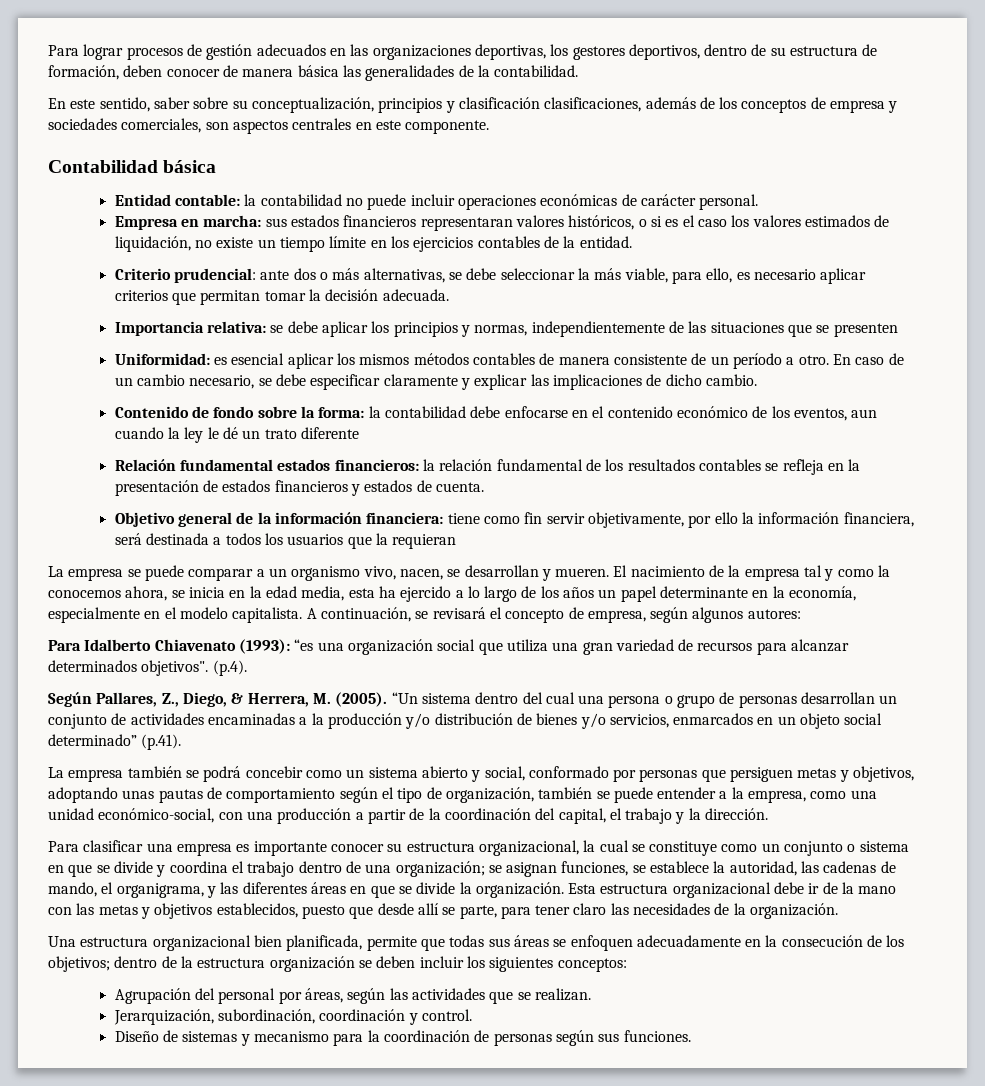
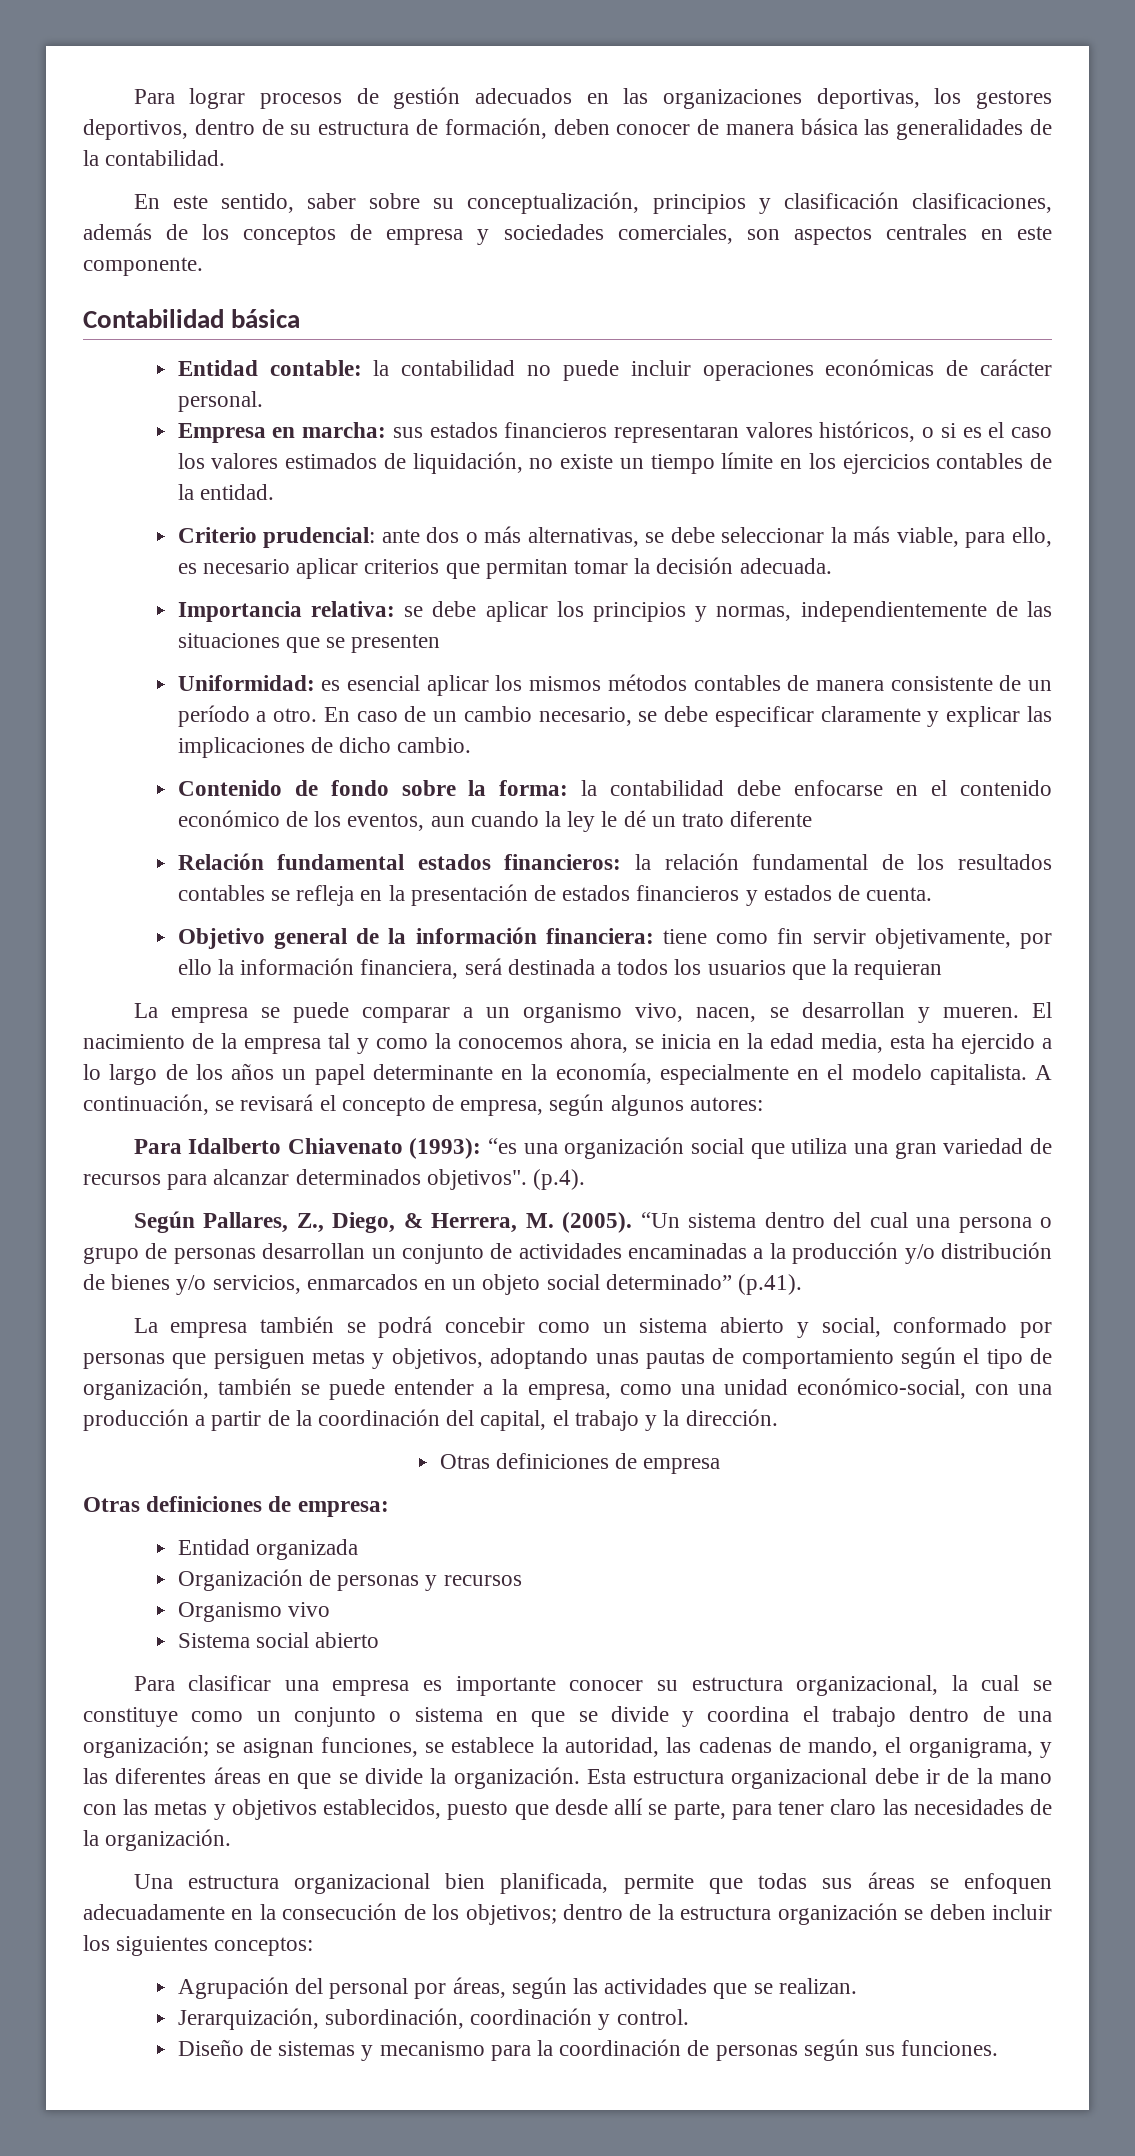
+ Otras definiciones de empresa
+ Otras definiciones de empresa:
+ Entidad organizada
+ Organización de personas y recursos
+ Organismo vivo
+ Sistema social abierto

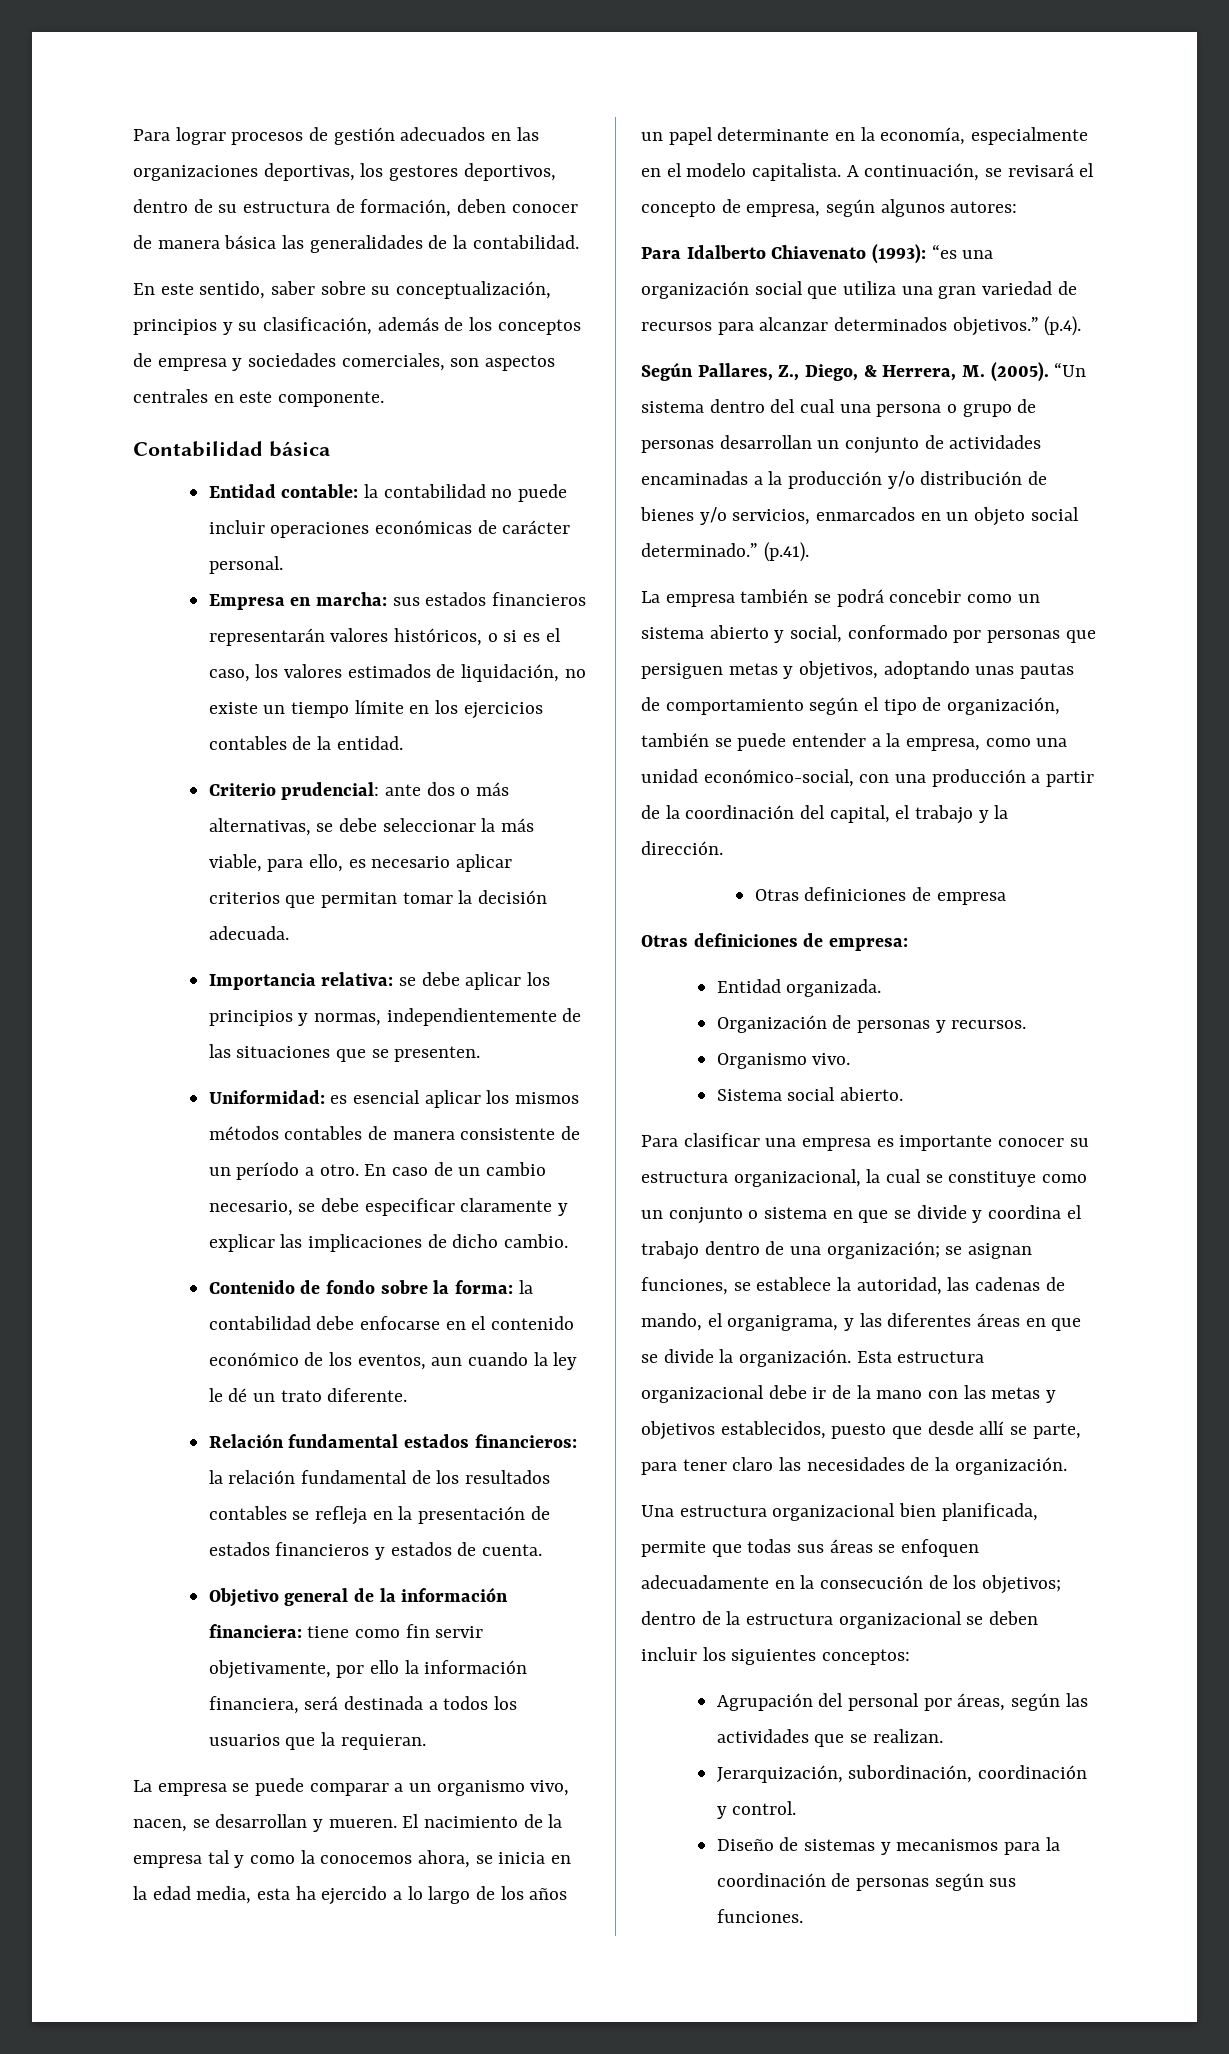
- En este sentido, saber sobre su conceptualización, principios y clasificación clasificaciones, además de los conceptos de empresa y sociedades comerciales, son aspectos centrales en este componente.
+ En este sentido, saber sobre su conceptualización, principios y su clasificación, además de los conceptos de empresa y sociedades comerciales, son aspectos centrales en este componente.
- Empresa en marcha: sus estados financieros representaran valores históricos, o si es el caso los valores estimados de liquidación, no existe un tiempo límite en los ejercicios contables de la entidad.
+ Empresa en marcha: sus estados financieros representarán valores históricos, o si es el caso, los valores estimados de liquidación, no existe un tiempo límite en los ejercicios contables de la entidad.
- Importancia relativa: se debe aplicar los principios y normas, independientemente de las situaciones que se presenten
+ Importancia relativa: se debe aplicar los principios y normas, independientemente de las situaciones que se presenten.
- Contenido de fondo sobre la forma: la contabilidad debe enfocarse en el contenido económico de los eventos, aun cuando la ley le dé un trato diferente
+ Contenido de fondo sobre la forma: la contabilidad debe enfocarse en el contenido económico de los eventos, aun cuando la ley le dé un trato diferente.
- Objetivo general de la información financiera: tiene como fin servir objetivamente, por ello la información financiera, será destinada a todos los usuarios que la requieran
+ Objetivo general de la información financiera: tiene como fin servir objetivamente, por ello la información financiera, será destinada a todos los usuarios que la requieran.
- Para Idalberto Chiavenato (1993): “es una organización social que utiliza una gran variedad de recursos para alcanzar determinados objetivos".
+ Para Idalberto Chiavenato (1993): “es una organización social que utiliza una gran variedad de recursos para alcanzar determinados objetivos.”
- “Un sistema dentro del cual una persona o grupo de personas desarrollan un conjunto de actividades encaminadas a la producción y/o distribución de bienes y/o servicios, enmarcados en un objeto social determinado” (p.41).
+ “Un sistema dentro del cual una persona o grupo de personas desarrollan un conjunto de actividades encaminadas a la producción y/o distribución de bienes y/o servicios, enmarcados en un objeto social determinado.” (p.41).
- Entidad organizada
+ Entidad organizada.
- Organización de personas y recursos
+ Organización de personas y recursos.
- Organismo vivo
+ Organismo vivo.
- Sistema social abierto
+ Sistema social abierto.
- Una estructura organizacional bien planificada, permite que todas sus áreas se enfoquen adecuadamente en la consecución de los objetivos; dentro de la estructura organización se deben incluir los siguientes conceptos:
+ Una estructura organizacional bien planificada, permite que todas sus áreas se enfoquen adecuadamente en la consecución de los objetivos; dentro de la estructura organizacional se deben incluir los siguientes conceptos:
- Diseño de sistemas y mecanismo para la coordinación de personas según sus funciones.
+ Diseño de sistemas y mecanismos para la coordinación de personas según sus funciones.

